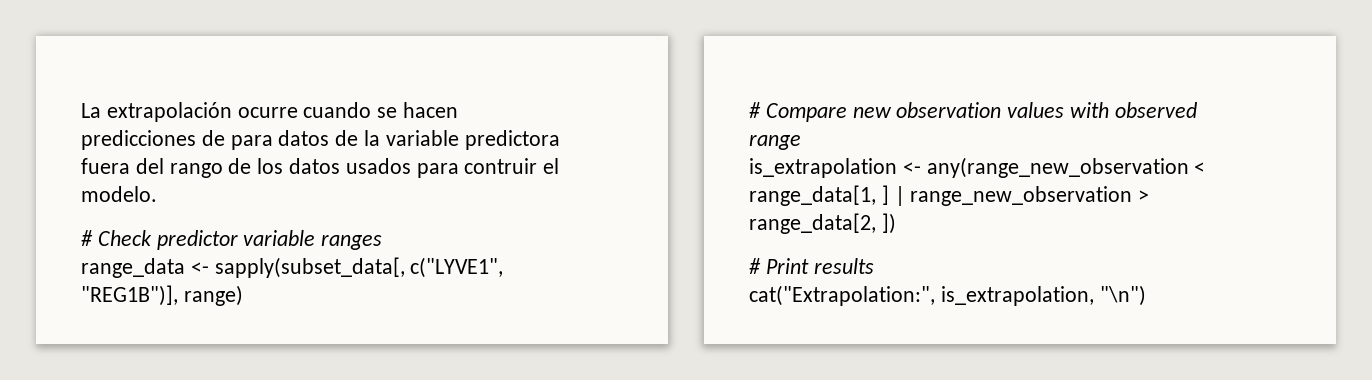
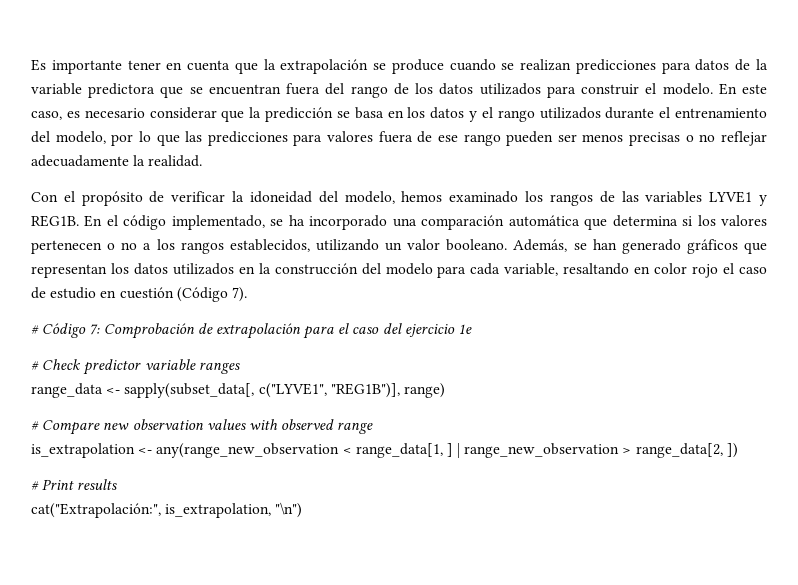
- La extrapolación ocurre cuando se hacen predicciones de para datos de la variable predictora fuera del rango de los datos usados para contruir el modelo.
+ Es importante tener en cuenta que la extrapolación se produce cuando se realizan predicciones para datos de la variable predictora que se encuentran fuera del rango de los datos utilizados para construir el modelo. En este caso, es necesario considerar que la predicción se basa en los datos y el rango utilizados durante el entrenamiento del modelo, por lo que las predicciones para valores fuera de ese rango pueden ser menos precisas o no reflejar adecuadamente la realidad.
+ Con el propósito de verificar la idoneidad del modelo, hemos examinado los rangos de las variables LYVE1 y REG1B. En el código implementado, se ha incorporado una comparación automática que determina si los valores pertenecen o no a los rangos establecidos, utilizando un valor booleano. Además, se han generado gráficos que representan los datos utilizados en la construcción del modelo para cada variable, resaltando en color rojo el caso de estudio en cuestión (Código 7).
+ # Código 7: Comprobación de extrapolación para el caso del ejercicio 1e
- cat("Extrapolation:", is_extrapolation, "\n")
+ cat("Extrapolación:", is_extrapolation, "\n")

